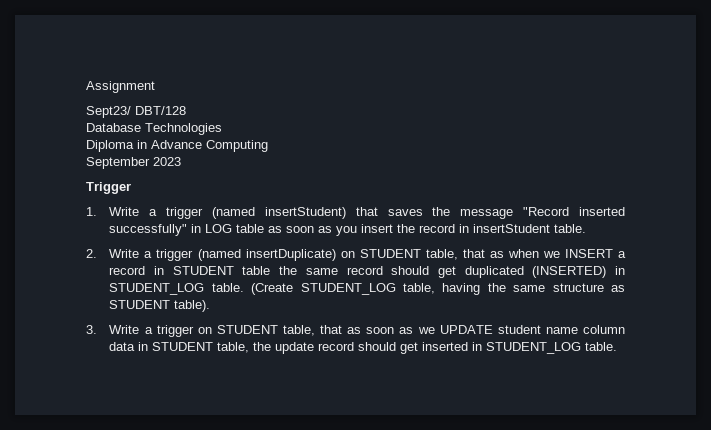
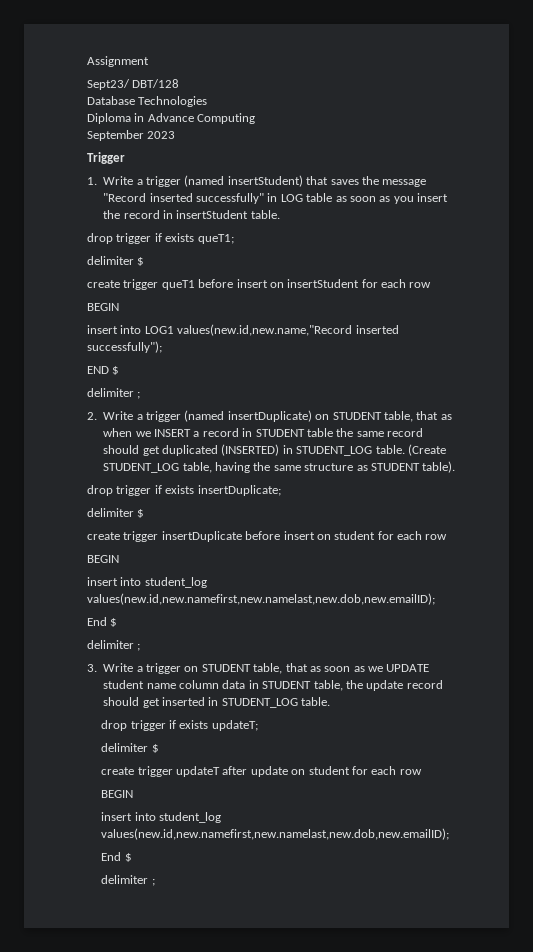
+ drop trigger if exists queT1;
+ delimiter $
+ create trigger queT1 before insert on insertStudent for each row
+ BEGIN
+ insert into LOG1 values(new.id,new.name,"Record inserted successfully");
+ END $
+ delimiter ;
+ drop trigger if exists insertDuplicate;
+ delimiter $
+ create trigger insertDuplicate before insert on student for each row
+ BEGIN
+ insert into student_log values(new.id,new.namefirst,new.namelast,new.dob,new.emailID);
+ End $
+ delimiter ;
+ drop trigger if exists updateT;
+ delimiter $
+ create trigger updateT after update on student for each row
+ BEGIN
+ insert into student_log values(new.id,new.namefirst,new.namelast,new.dob,new.emailID);
+ End $
+ delimiter ;

